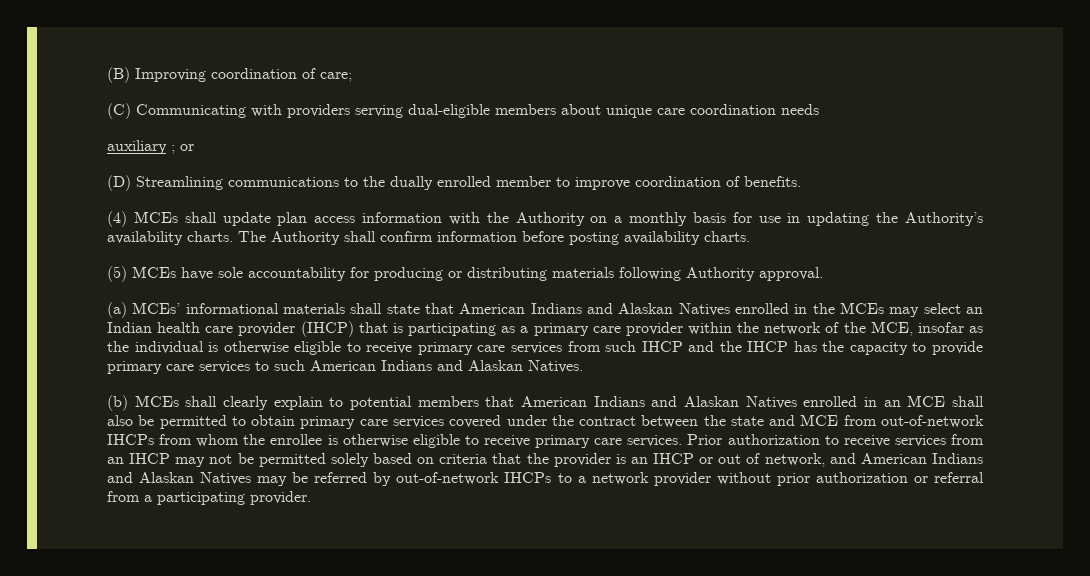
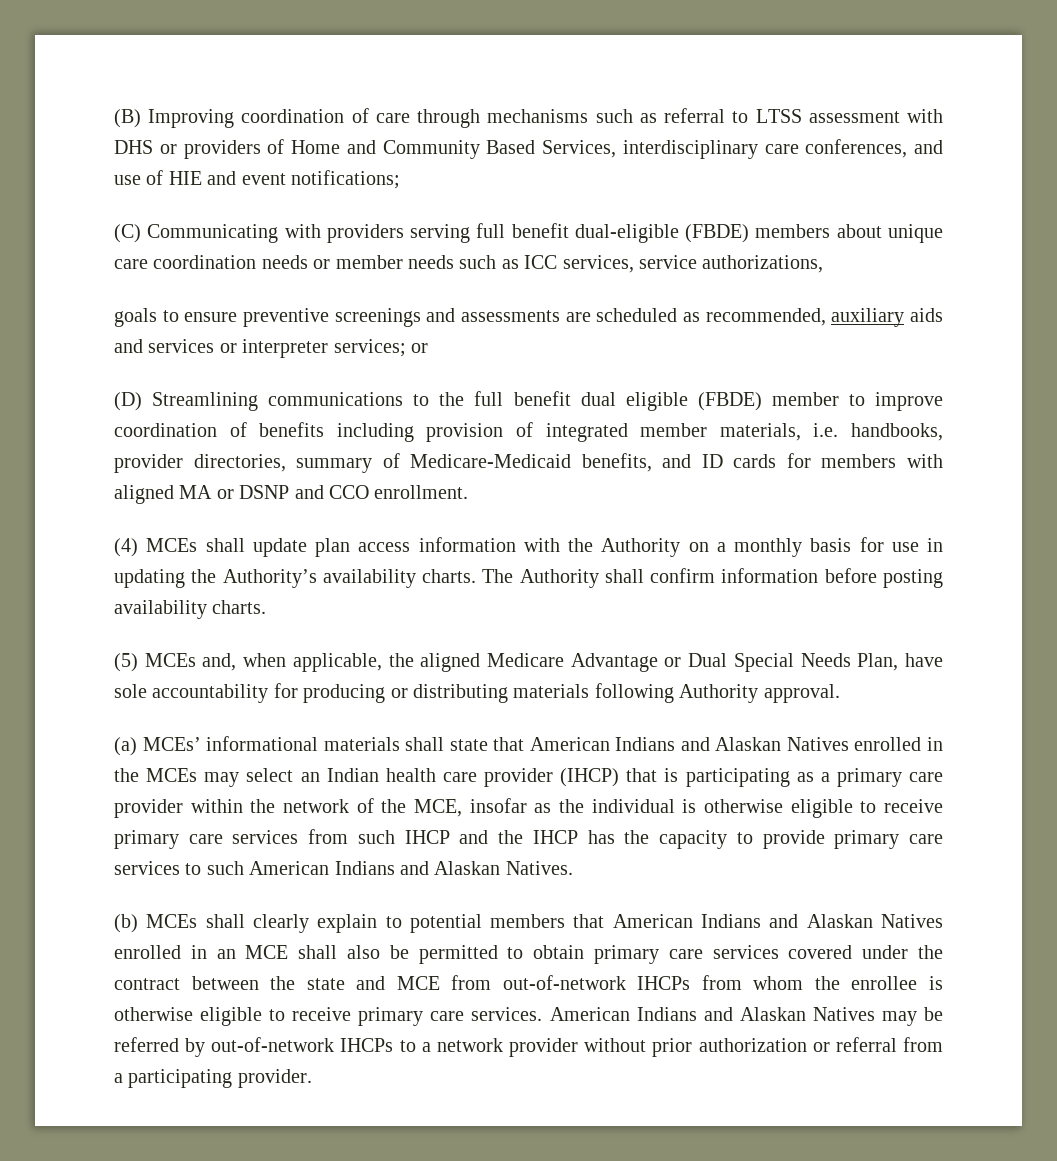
- (B) Improving coordination of care;
+ (B) Improving coordination of care through mechanisms such as referral to LTSS assessment with DHS or providers of Home and Community Based Services, interdisciplinary care conferences, and use of HIE and event notifications;
- (C) Communicating with providers serving dual-eligible members about unique care coordination needs
- auxiliary ; or
+ (C) Communicating with providers serving full benefit dual-eligible (FBDE) members about unique care coordination needs or member needs such as ICC services, service authorizations,
+ goals to ensure preventive screenings and assessments are scheduled as recommended, auxiliary aids and services or interpreter services; or
- (D) Streamlining communications to the dually enrolled member to improve coordination of benefits.
+ (D) Streamlining communications to the full benefit dual eligible (FBDE) member to improve coordination of benefits including provision of integrated member materials, i.e. handbooks, provider directories, summary of Medicare-Medicaid benefits, and ID cards for members with aligned MA or DSNP and CCO enrollment.
- (5) MCEs have sole accountability for producing or distributing materials following Authority approval.
+ (5) MCEs and, when applicable, the aligned Medicare Advantage or Dual Special Needs Plan, have sole accountability for producing or distributing materials following Authority approval.
- Prior authorization to receive services from an IHCP may not be permitted solely based on criteria that the provider is an IHCP or out of network, and American Indians and Alaskan Natives may be referred by out-of-network IHCPs to a network provider without prior authorization or referral from a participating provider.
+ American Indians and Alaskan Natives may be referred by out-of-network IHCPs to a network provider without prior authorization or referral from a participating provider.

